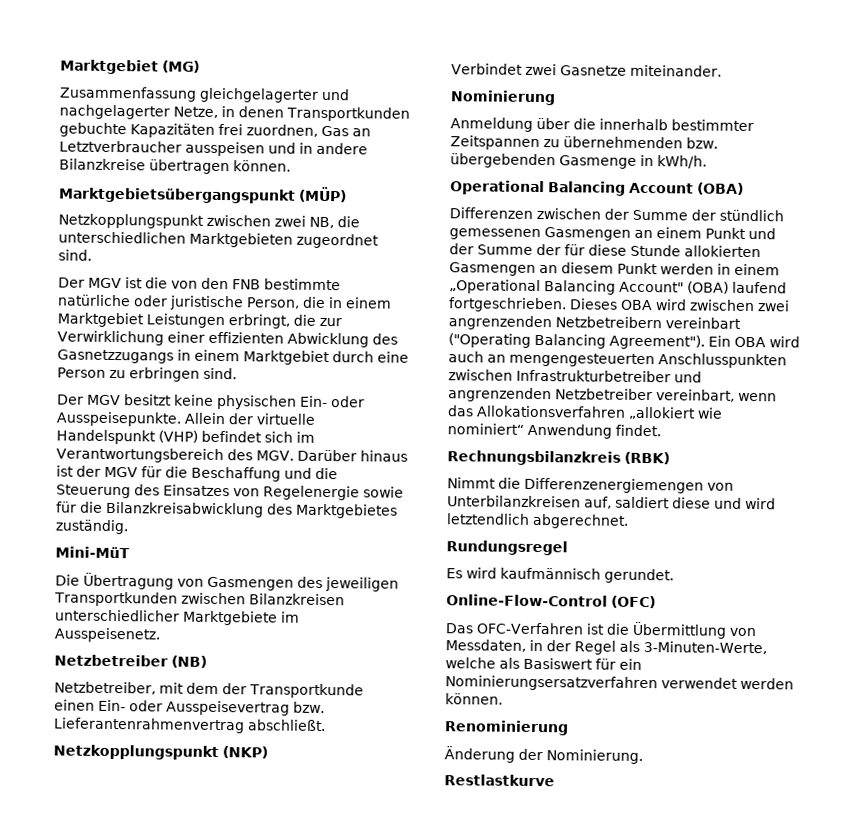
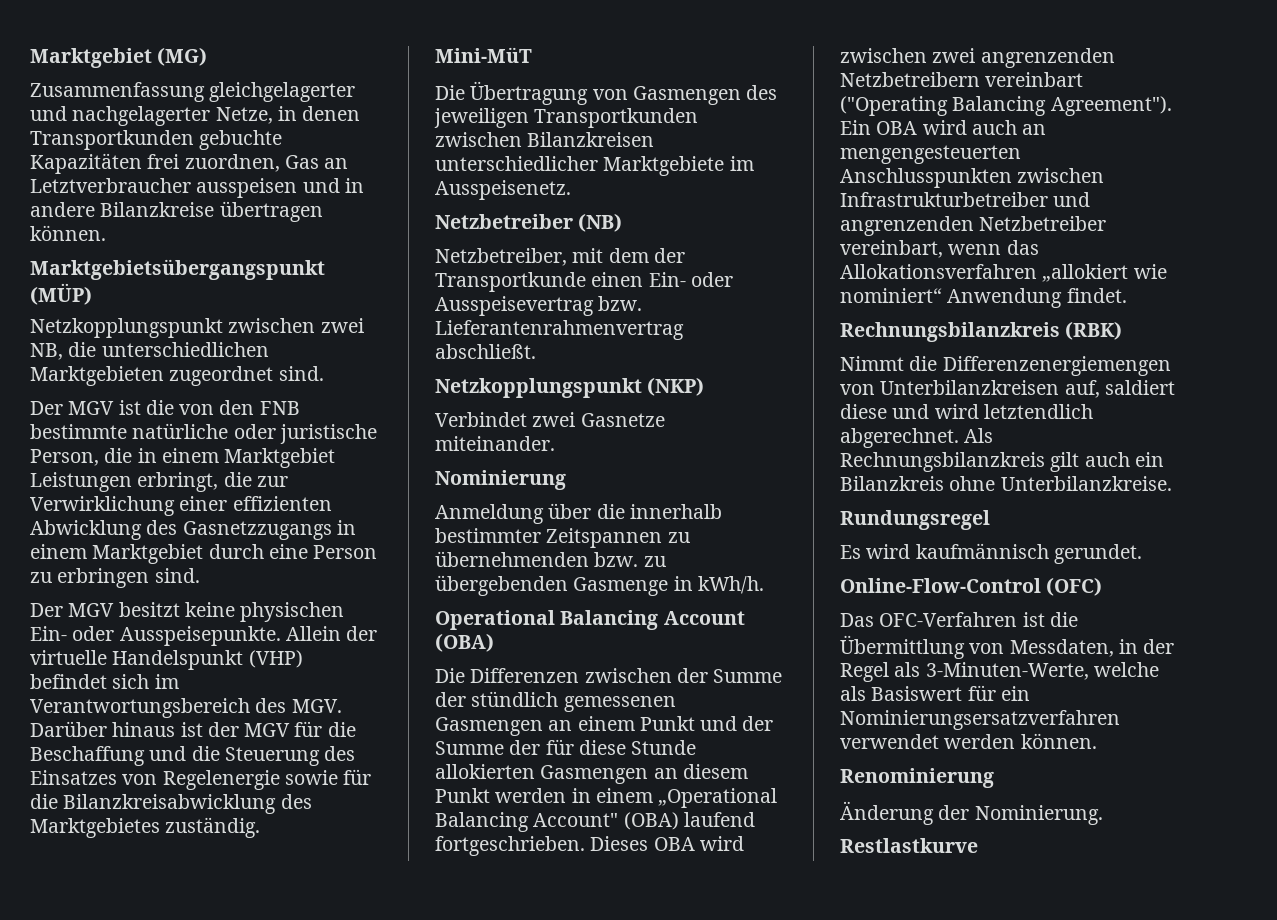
- Anmeldung über die innerhalb bestimmter Zeitspannen zu übernehmenden bzw. übergebenden Gasmenge in kWh/h.
+ Anmeldung über die innerhalb bestimmter Zeitspannen zu übernehmenden bzw. zu übergebenden Gasmenge in kWh/h.
- Differenzen zwischen der Summe der stündlich gemessenen Gasmengen an einem Punkt und der Summe der für diese Stunde allokierten Gasmengen an diesem Punkt werden in einem „Operational Balancing Account" (OBA) laufend fortgeschrieben.
+ Die Differenzen zwischen der Summe der stündlich gemessenen Gasmengen an einem Punkt und der Summe der für diese Stunde allokierten Gasmengen an diesem Punkt werden in einem „Operational Balancing Account" (OBA) laufend fortgeschrieben.
+ Als Rechnungsbilanzkreis gilt auch ein Bilanzkreis ohne Unterbilanzkreise.

